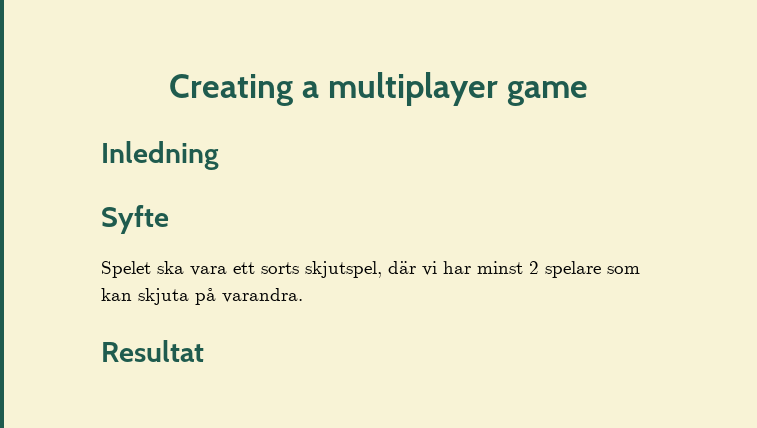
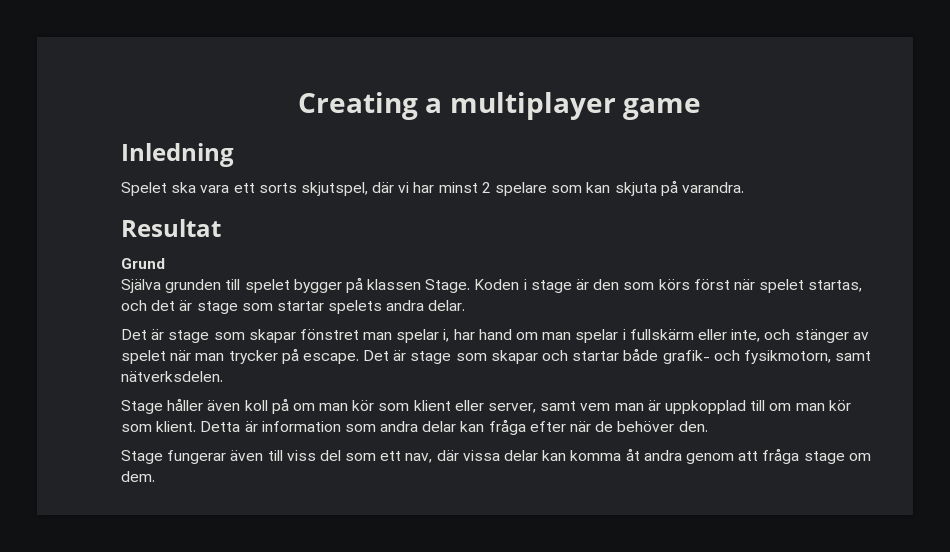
- Syfte
+ Grund
+ Själva grunden till spelet bygger på klassen Stage. Koden i stage är den som körs först när spelet startas, och det är stage som startar spelets andra delar.
+ Det är stage som skapar fönstret man spelar i, har hand om man spelar i fullskärm eller inte, och stänger av spelet när man trycker på escape. Det är stage som skapar och startar både grafik- och fysikmotorn, samt nätverksdelen.
+ Stage håller även koll på om man kör som klient eller server, samt vem man är uppkopplad till om man kör som klient. Detta är information som andra delar kan fråga efter när de behöver den.
+ Stage fungerar även till viss del som ett nav, där vissa delar kan komma åt andra genom att fråga stage om dem.

